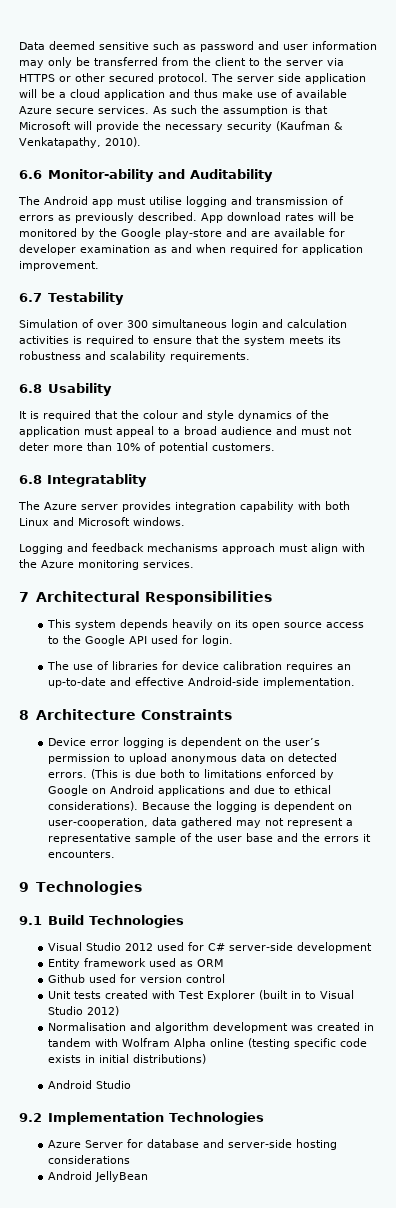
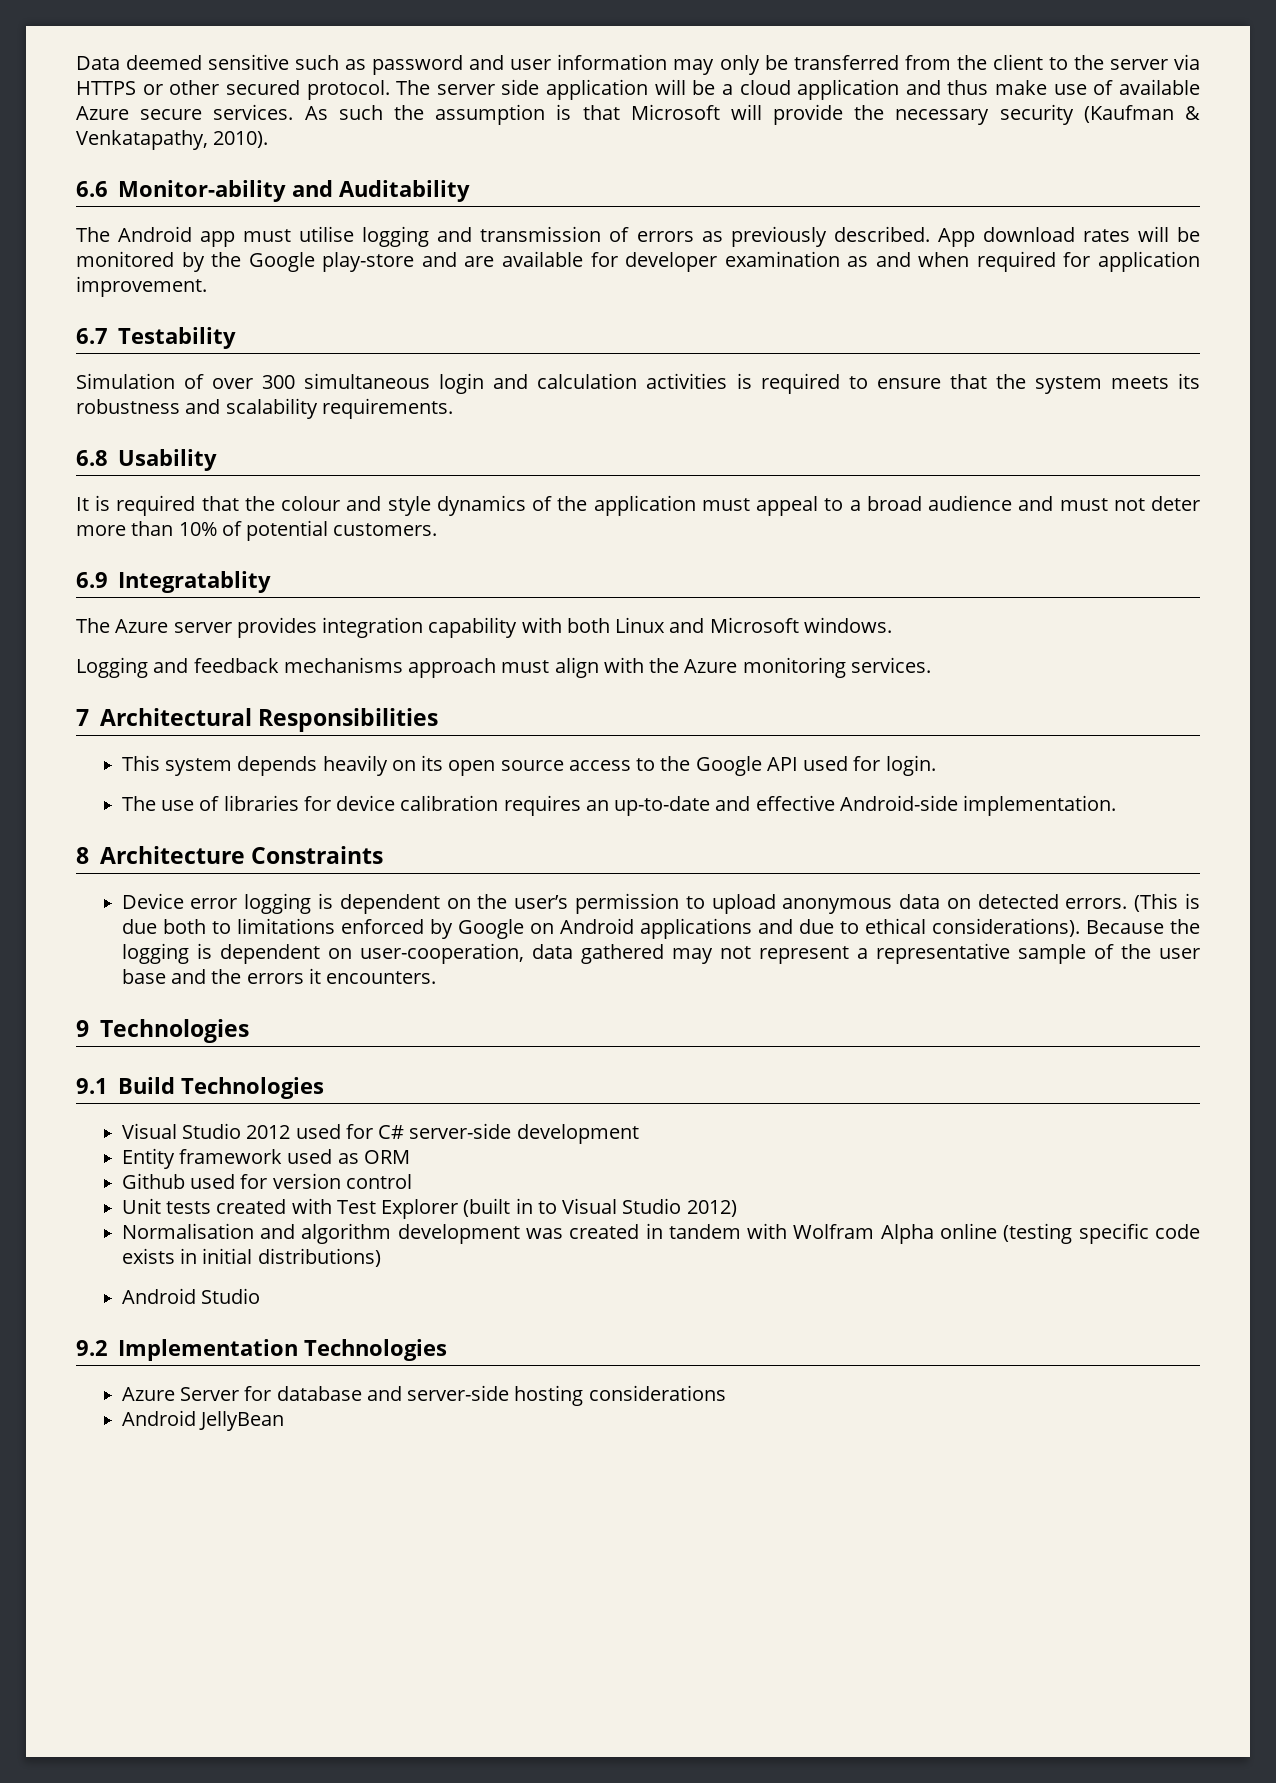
- 6.8 Integratablity
+ 6.9 Integratablity

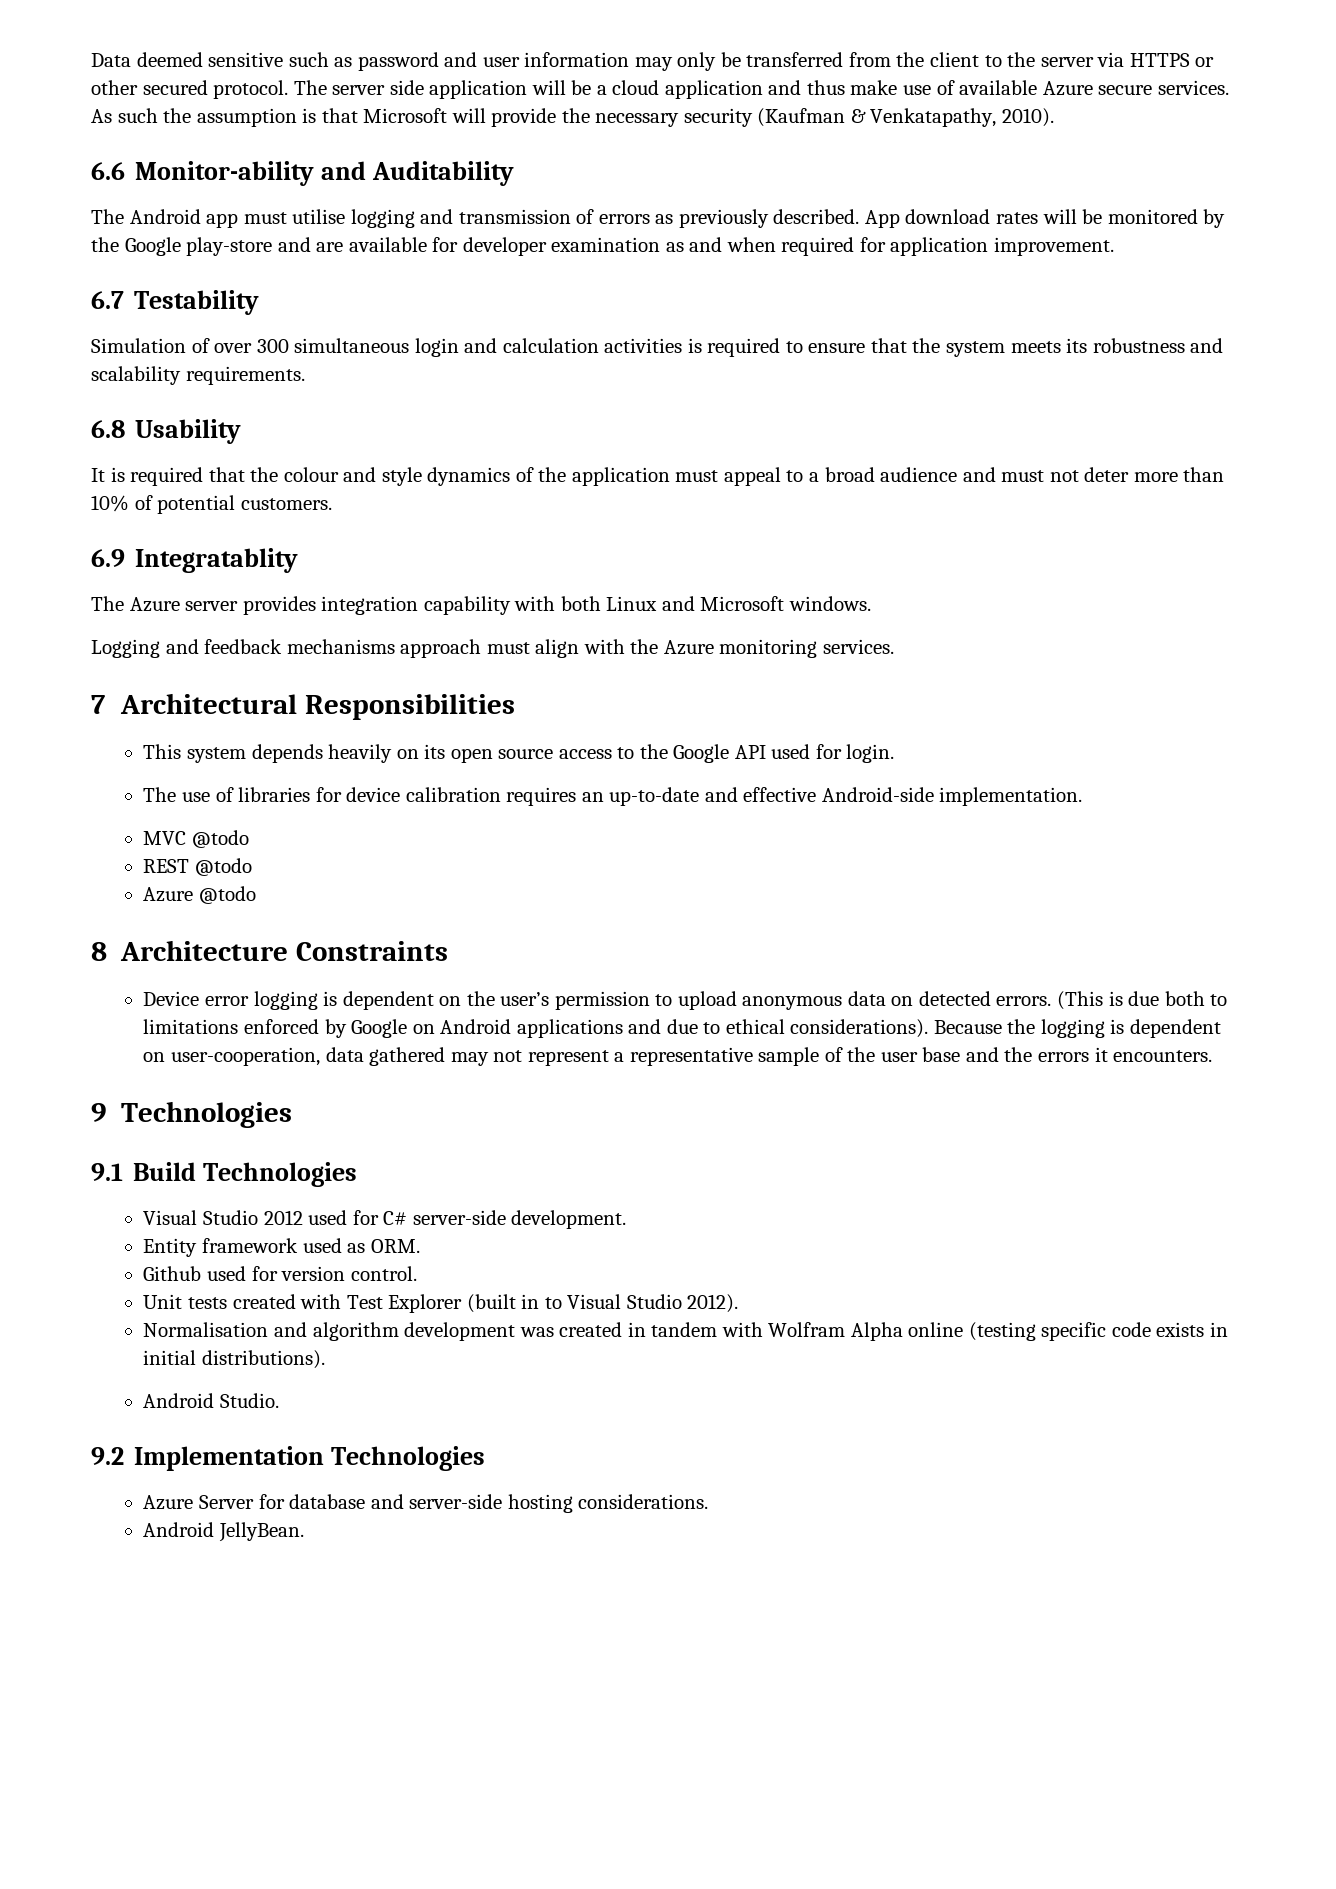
+ MVC @todo
+ REST @todo
+ Azure @todo
- Visual Studio 2012 used for C# server-side development
+ Visual Studio 2012 used for C# server-side development.
- Entity framework used as ORM
+ Entity framework used as ORM.
- Github used for version control
+ Github used for version control.
- Unit tests created with Test Explorer (built in to Visual Studio 2012)
+ Unit tests created with Test Explorer (built in to Visual Studio 2012).
- Normalisation and algorithm development was created in tandem with Wolfram Alpha online (testing specific code exists in initial distributions)
- Android Studio
+ Normalisation and algorithm development was created in tandem with Wolfram Alpha online (testing specific code exists in initial distributions).
+ Android Studio.
- Azure Server for database and server-side hosting considerations
- Android JellyBean
+ Azure Server for database and server-side hosting considerations.
+ Android JellyBean.

